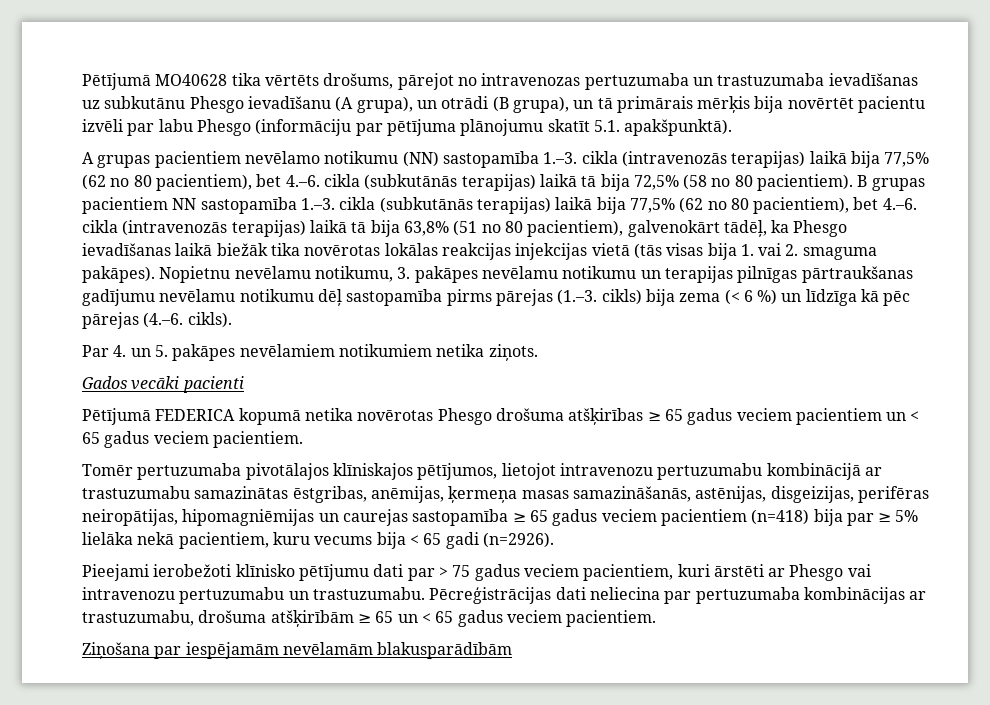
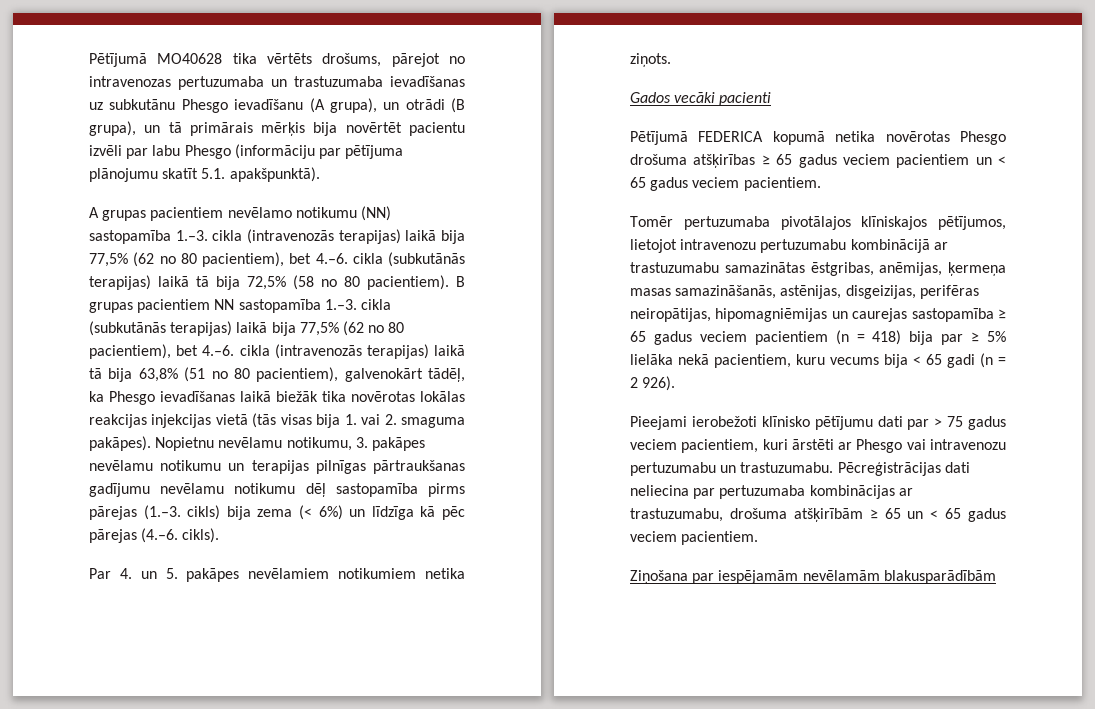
- Nopietnu nevēlamu notikumu, 3. pakāpes nevēlamu notikumu un terapijas pilnīgas pārtraukšanas gadījumu nevēlamu notikumu dēļ sastopamība pirms pārejas (1.–3. cikls) bija zema (< 6 %) un līdzīga kā pēc pārejas (4.–6. cikls).
+ Nopietnu nevēlamu notikumu, 3. pakāpes nevēlamu notikumu un terapijas pilnīgas pārtraukšanas gadījumu nevēlamu notikumu dēļ sastopamība pirms pārejas (1.–3. cikls) bija zema (< 6%) un līdzīga kā pēc pārejas (4.–6. cikls).
- Tomēr pertuzumaba pivotālajos klīniskajos pētījumos, lietojot intravenozu pertuzumabu kombinācijā ar trastuzumabu samazinātas ēstgribas, anēmijas, ķermeņa masas samazināšanās, astēnijas, disgeizijas, perifēras neiropātijas, hipomagniēmijas un caurejas sastopamība ≥ 65 gadus veciem pacientiem (n=418) bija par ≥ 5% lielāka nekā pacientiem, kuru vecums bija < 65 gadi (n=2926).
+ Tomēr pertuzumaba pivotālajos klīniskajos pētījumos, lietojot intravenozu pertuzumabu kombinācijā ar trastuzumabu samazinātas ēstgribas, anēmijas, ķermeņa masas samazināšanās, astēnijas, disgeizijas, perifēras neiropātijas, hipomagniēmijas un caurejas sastopamība ≥ 65 gadus veciem pacientiem (n = 418) bija par ≥ 5% lielāka nekā pacientiem, kuru vecums bija < 65 gadi (n = 2 926).

